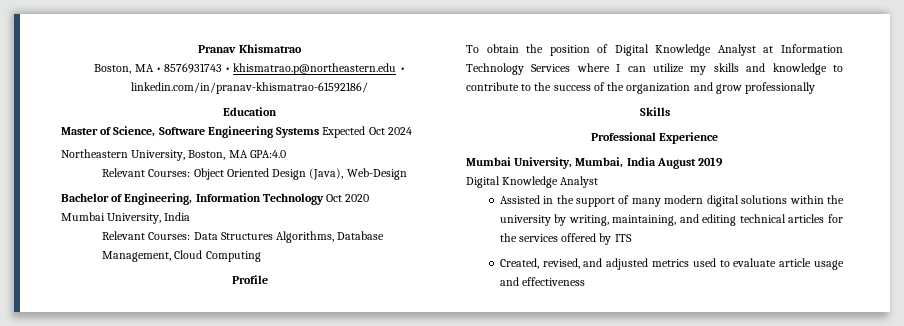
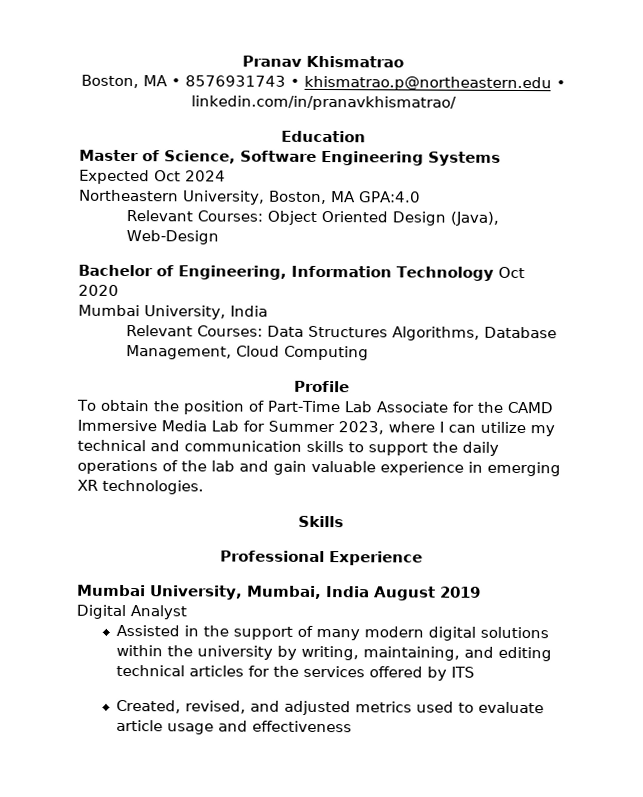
- Boston, MA • 8576931743 • khismatrao.p@northeastern.edu • linkedin.com/in/pranav-khismatrao-61592186/
+ Boston, MA • 8576931743 • khismatrao.p@northeastern.edu • linkedin.com/in/pranavkhismatrao/
- To obtain the position of Digital Knowledge Analyst at Information Technology Services where I can utilize my skills and knowledge to contribute to the success of the organization and grow professionally
+ To obtain the position of Part-Time Lab Associate for the CAMD Immersive Media Lab for Summer 2023, where I can utilize my technical and communication skills to support the daily operations of the lab and gain valuable experience in emerging XR technologies.
  Mumbai University, Mumbai, India August 2019
- Digital Knowledge Analyst
+ Digital Analyst

